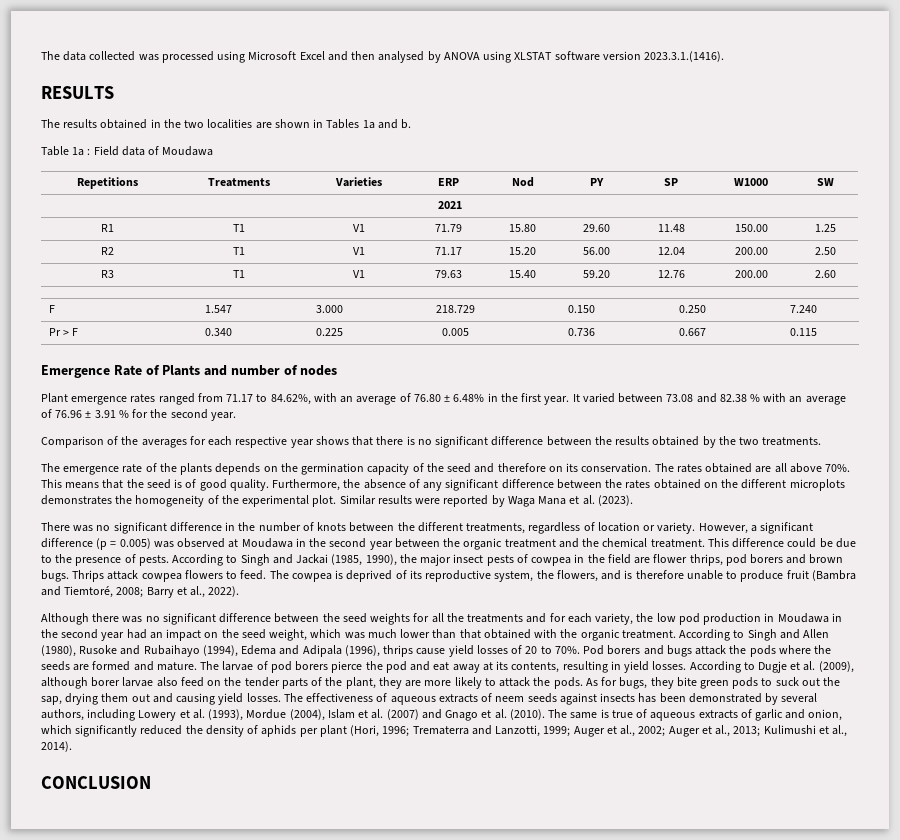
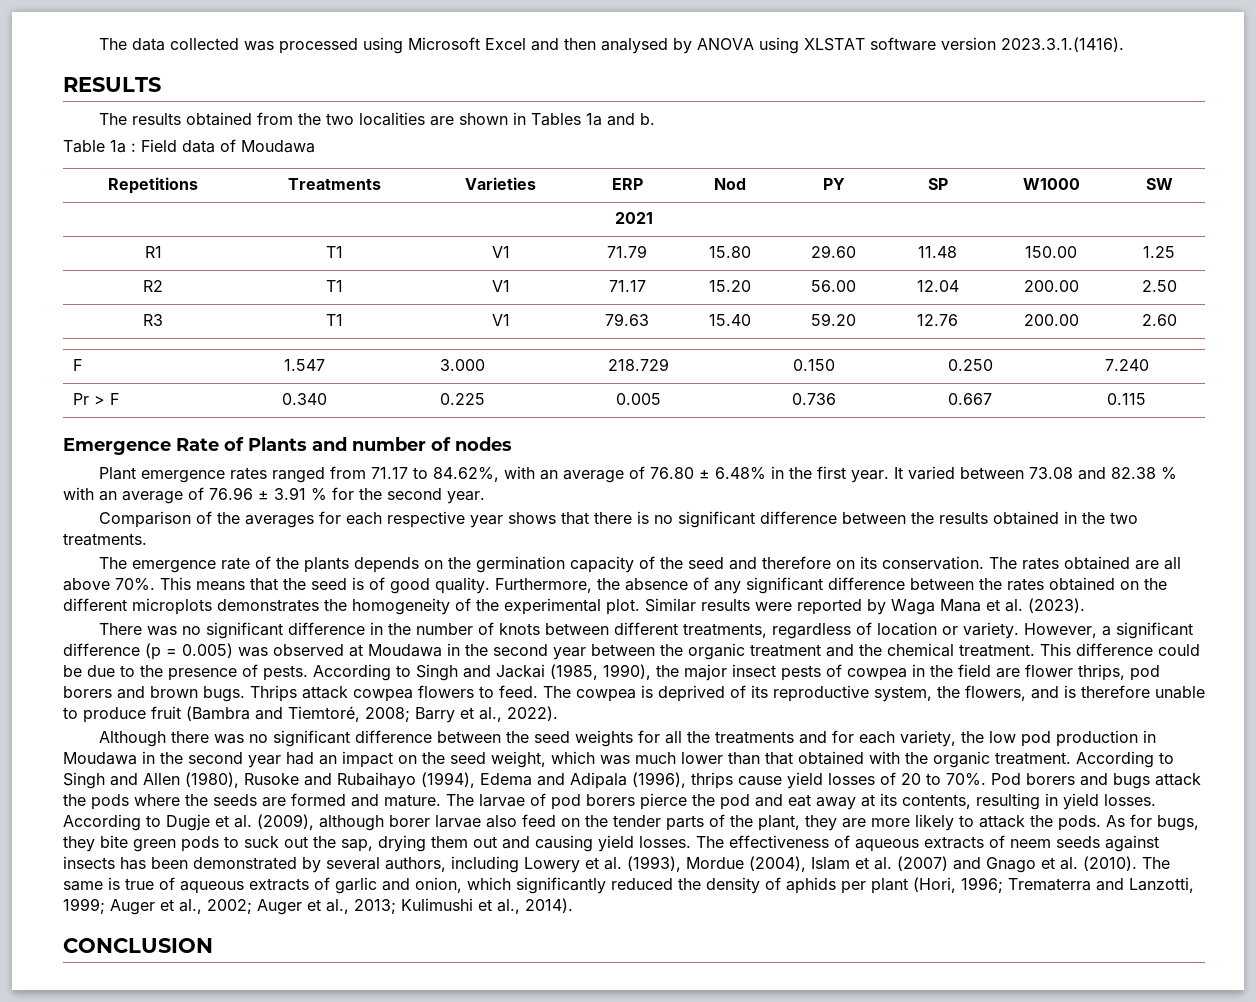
- The results obtained in the two localities are shown in Tables 1a and b.
+ The results obtained from the two localities are shown in Tables 1a and b.
- Comparison of the averages for each respective year shows that there is no significant difference between the results obtained by the two treatments.
+ Comparison of the averages for each respective year shows that there is no significant difference between the results obtained in the two treatments.
- There was no significant difference in the number of knots between the different treatments, regardless of location or variety.
+ There was no significant difference in the number of knots between different treatments, regardless of location or variety.

